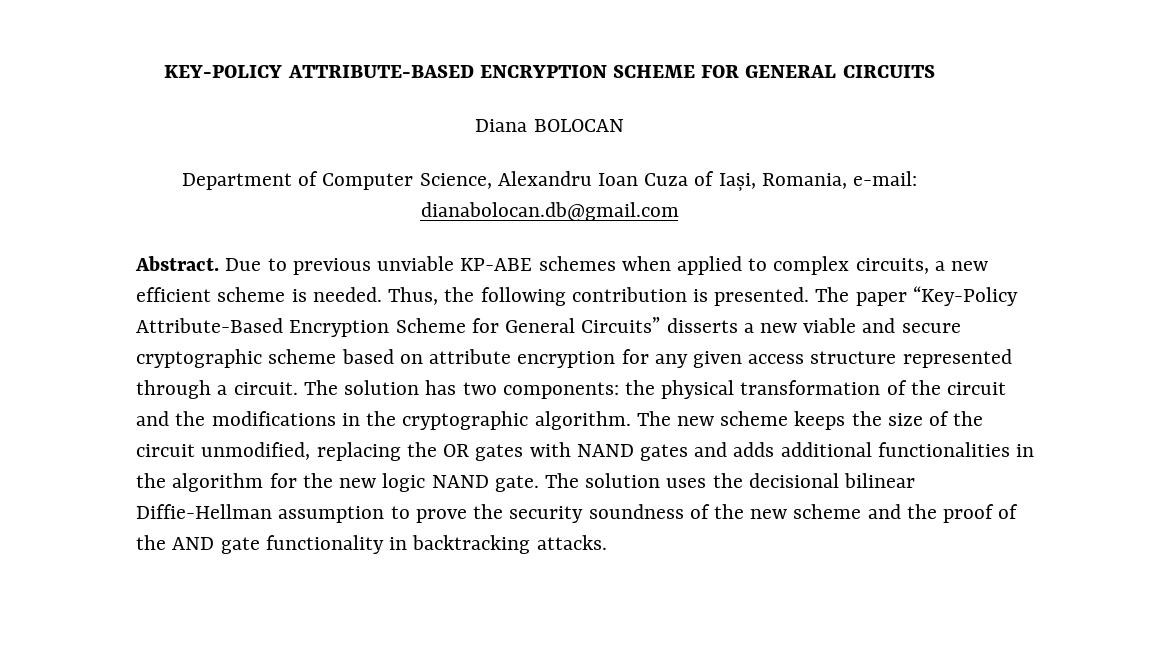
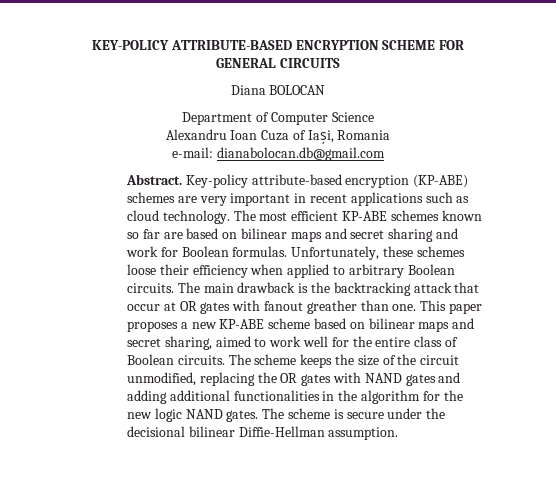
- Department of Computer Science, Alexandru Ioan Cuza of Iași, Romania, e-mail: dianabolocan.db@gmail.com
+ Department of Computer Science
+ Alexandru Ioan Cuza of Iași, Romania
+ e-mail: dianabolocan.db@gmail.com
- Due to previous unviable KP-ABE schemes when applied to complex circuits, a new efficient scheme is needed. Thus, the following contribution is presented. The paper “Key-Policy Attribute-Based Encryption Scheme for General Circuits” disserts a new viable and secure cryptographic scheme based on attribute encryption for any given access structure represented through a circuit. The solution has two components: the physical transformation of the circuit and the modifications in the cryptographic algorithm. The new scheme keeps the size of the circuit unmodified, replacing the OR gates with NAND gates and adds additional functionalities in the algorithm for the new logic NAND gate. The solution uses the decisional bilinear Diffie-Hellman assumption to prove the security soundness of the new scheme and the proof of the AND gate functionality in backtracking attacks.
+ Key-policy attribute-based encryption (KP-ABE) schemes are very important in recent applications such as cloud technology. The most efficient KP-ABE schemes known so far are based on bilinear maps and secret sharing and work for Boolean formulas. Unfortunately, these schemes loose their efficiency when applied to arbitrary Boolean circuits. The main drawback is the backtracking attack that occur at OR gates with fanout greather than one. This paper proposes a new KP-ABE scheme based on bilinear maps and secret sharing, aimed to work well for the entire class of Boolean circuits. The scheme keeps the size of the circuit unmodified, replacing the OR gates with NAND gates and adding additional functionalities in the algorithm for the new logic NAND gates. The scheme is secure under the decisional bilinear Diffie-Hellman assumption.

